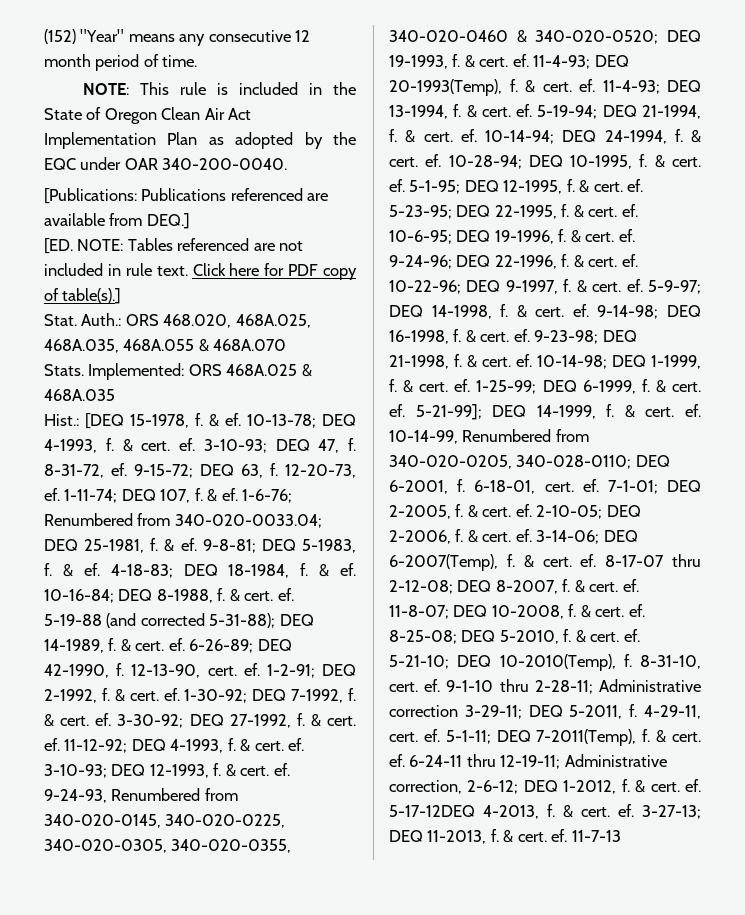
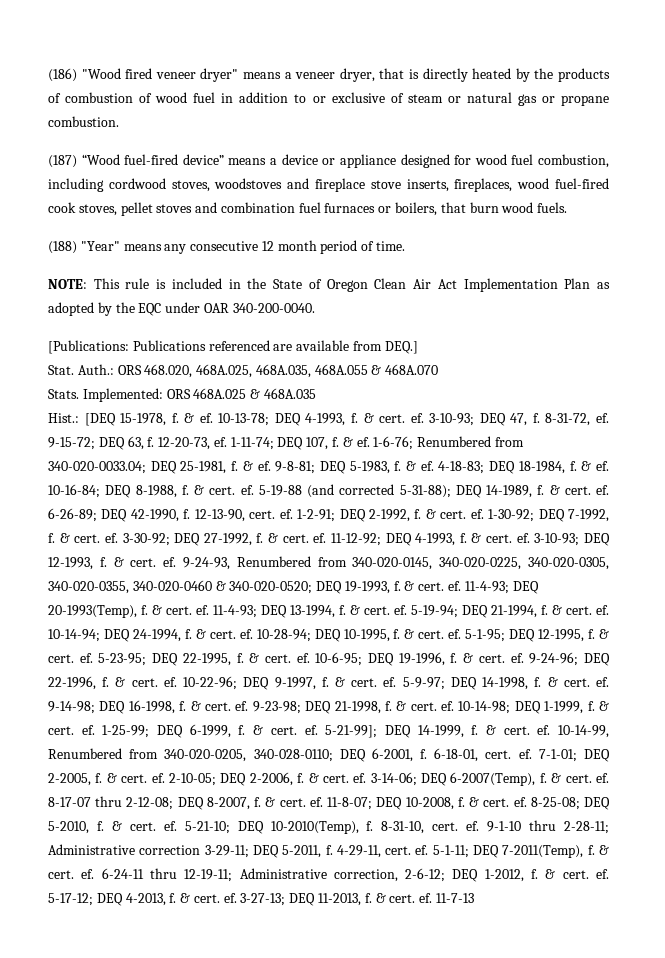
- (152) "Year" means any consecutive 12 month period of time.
+ (186) "Wood fired veneer dryer" means a veneer dryer, that is directly heated by the products of combustion of wood fuel in addition to or exclusive of steam or natural gas or propane combustion.
+ (187) “Wood fuel-fired device” means a device or appliance designed for wood fuel combustion, including cordwood stoves, woodstoves and fireplace stove inserts, fireplaces, wood fuel-fired cook stoves, pellet stoves and combination fuel furnaces or boilers, that burn wood fuels.
+ (188) "Year" means any consecutive 12 month period of time.
- [ED. NOTE: Tables referenced are not included in rule text. Click here for PDF copy of table(s).]
- 5-17-12DEQ 4-2013, f.
+ 5-17-12; DEQ 4-2013, f.

